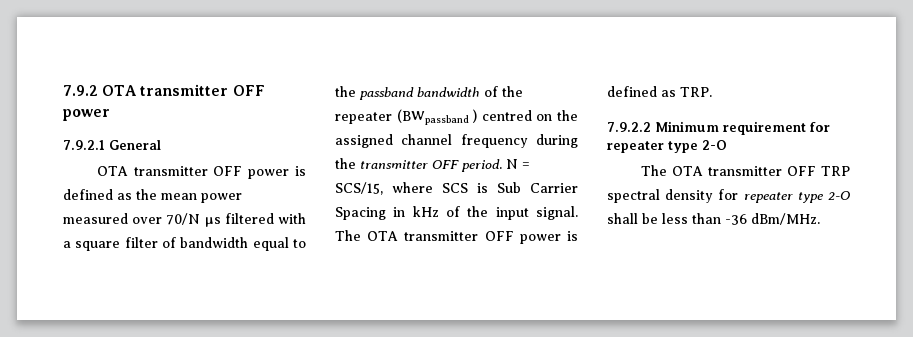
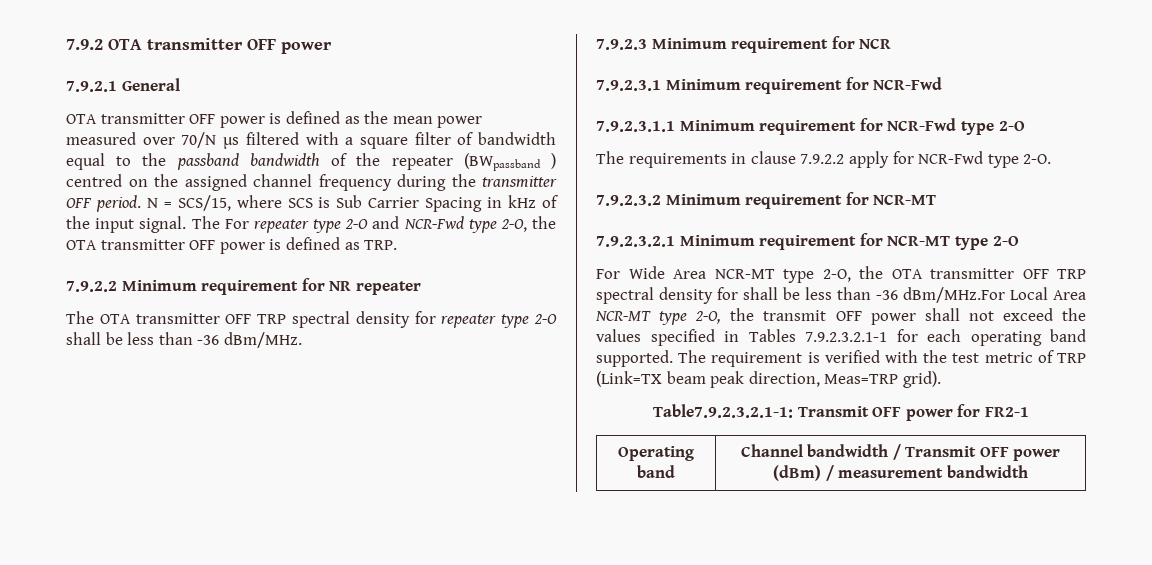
- The OTA transmitter OFF power is defined as TRP.
+ The For repeater type 2-O and NCR-Fwd type 2-O, the OTA transmitter OFF power is defined as TRP.
- 7.9.2.2 Minimum requirement for repeater type 2-O
+ 7.9.2.2 Minimum requirement for NR repeater
+ 7.9.2.3 Minimum requirement for NCR
+ 7.9.2.3.1 Minimum requirement for NCR-Fwd
+ 7.9.2.3.1.1 Minimum requirement for NCR-Fwd type 2-O
+ The requirements in clause 7.9.2.2 apply for NCR-Fwd type 2-O.
+ 7.9.2.3.2 Minimum requirement for NCR-MT
+ 7.9.2.3.2.1 Minimum requirement for NCR-MT type 2-O
+ For Wide Area NCR-MT type 2-O, the OTA transmitter OFF TRP spectral density for shall be less than -36 dBm/MHz.For Local Area NCR-MT type 2-O, the transmit OFF power shall not exceed the values specified in Tables 7.9.2.3.2.1-1 for each operating band supported. The requirement is verified with the test metric of TRP (Link=TX beam peak direction, Meas=TRP grid).
+ Table7.9.2.3.2.1-1: Transmit OFF power for FR2-1
+ Operating band | Channel bandwidth / Transmit OFF power (dBm) / measurement bandwidth

